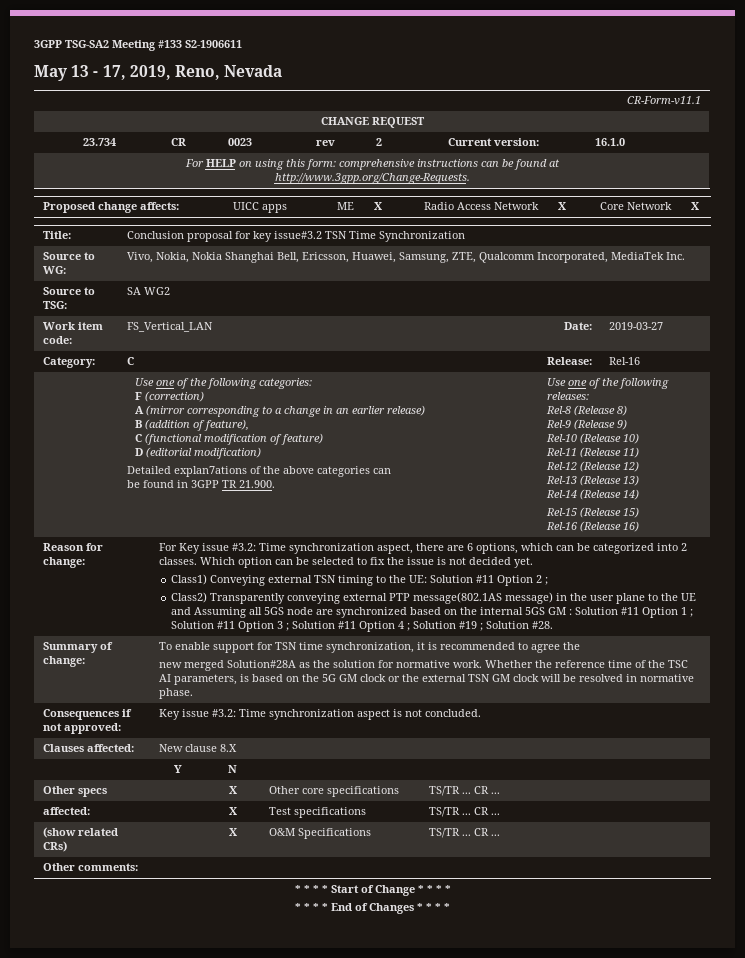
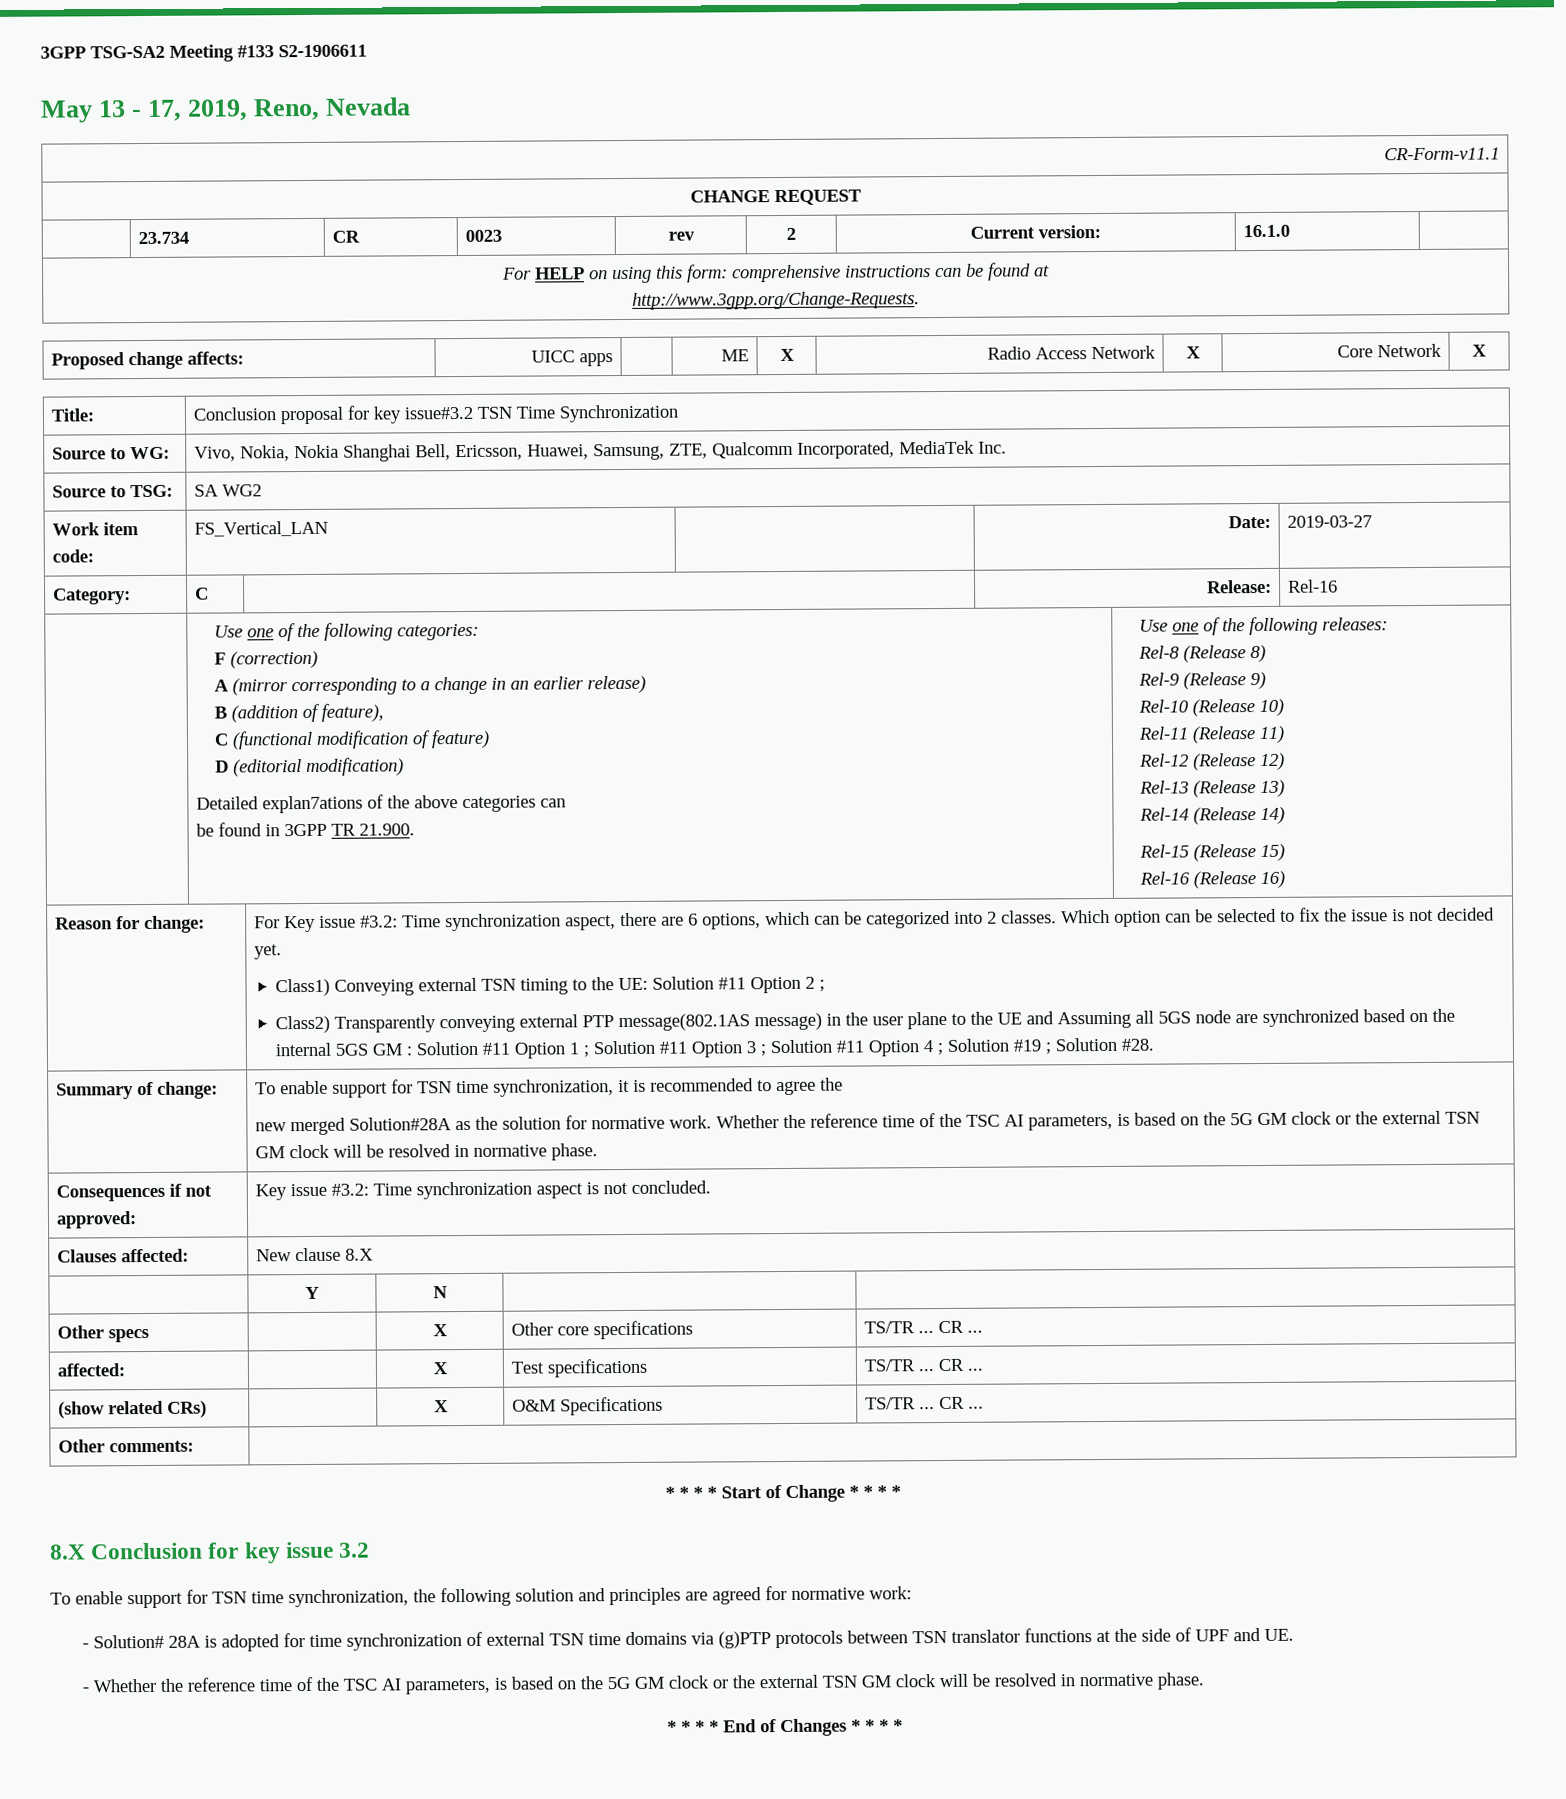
+ 8.X Conclusion for key issue 3.2
+ To enable support for TSN time synchronization, the following solution and principles are agreed for normative work:
+ - Solution# 28A is adopted for time synchronization of external TSN time domains via (g)PTP protocols between TSN translator functions at the side of UPF and UE.
+ - Whether the reference time of the TSC AI parameters, is based on the 5G GM clock or the external TSN GM clock will be resolved in normative phase.

